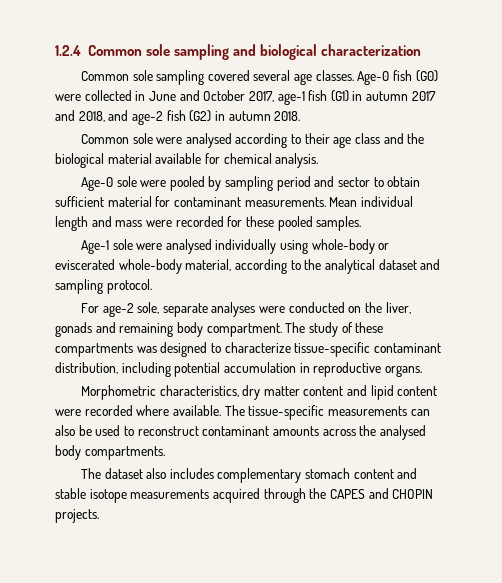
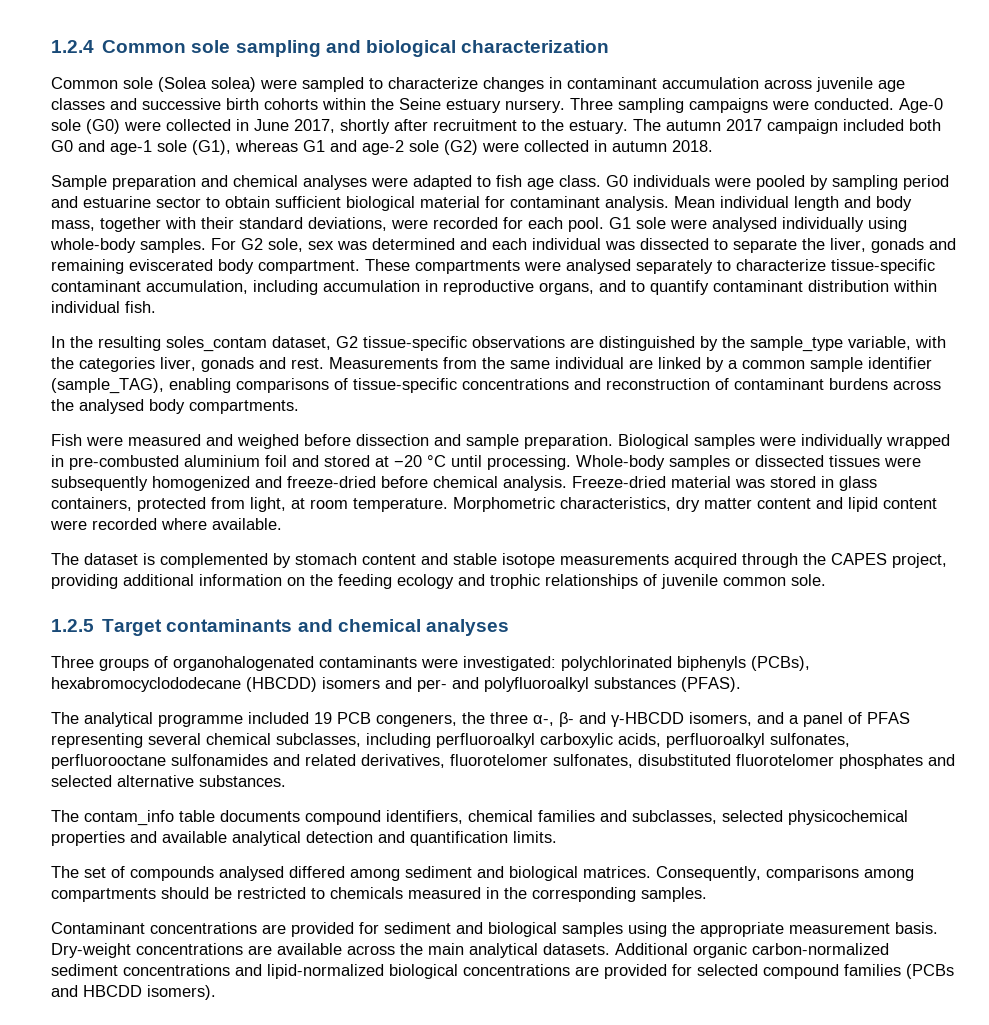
- Common sole sampling covered several age classes. Age-0 fish (G0) were collected in June and October 2017, age-1 fish (G1) in autumn 2017 and 2018, and age-2 fish (G2) in autumn 2018.
- Common sole were analysed according to their age class and the biological material available for chemical analysis.
- Age-0 sole were pooled by sampling period and sector to obtain sufficient material for contaminant measurements.
+ Common sole (Solea solea) were sampled to characterize changes in contaminant accumulation across juvenile age classes and successive birth cohorts within the Seine estuary nursery. Three sampling campaigns were conducted. Age-0 sole (G0) were collected in June 2017, shortly after recruitment to the estuary. The autumn 2017 campaign included both G0 and age-1 sole (G1), whereas G1 and age-2 sole (G2) were collected in autumn 2018.
+ Sample preparation and chemical analyses were adapted to fish age class. G0 individuals were pooled by sampling period and estuarine sector to obtain sufficient biological material for contaminant analysis.
- Mean individual length and mass were recorded for these pooled samples.
- Age-1 sole were analysed individually using whole-body or eviscerated whole-body material, according to the analytical dataset and sampling protocol.
- For age-2 sole, separate analyses were conducted on the liver, gonads and remaining body compartment.
+ Mean individual length and body mass, together with their standard deviations, were recorded for each pool. G1 sole were analysed individually using whole-body samples. For G2 sole, sex was determined and each individual was dissected to separate the liver, gonads and remaining eviscerated body compartment.
- The study of these compartments was designed to characterize tissue-specific contaminant distribution, including potential accumulation in reproductive organs.
- Morphometric characteristics, dry matter content and lipid content were recorded where available. The tissue-specific measurements can also be used to reconstruct contaminant amounts across the analysed body compartments.
+ These compartments were analysed separately to characterize tissue-specific contaminant accumulation, including accumulation in reproductive organs, and to quantify contaminant distribution within individual fish.
+ In the resulting soles_contam dataset, G2 tissue-specific observations are distinguished by the sample_type variable, with the categories liver, gonads and rest. Measurements from the same individual are linked by a common sample identifier (sample_TAG), enabling comparisons of tissue-specific concentrations and reconstruction of contaminant burdens across the analysed body compartments.
+ Fish were measured and weighed before dissection and sample preparation. Biological samples were individually wrapped in pre-combusted aluminium foil and stored at −20 °C until processing. Whole-body samples or dissected tissues were subsequently homogenized and freeze-dried before chemical analysis. Freeze-dried material was stored in glass containers, protected from light, at room temperature. Morphometric characteristics, dry matter content and lipid content were recorded where available.
- The dataset also includes complementary stomach content and stable isotope measurements acquired through the CAPES and CHOPIN projects.
+ The dataset is complemented by stomach content and stable isotope measurements acquired through the CAPES project, providing additional information on the feeding ecology and trophic relationships of juvenile common sole.
+ 1.2.5 Target contaminants and chemical analyses
+ Three groups of organohalogenated contaminants were investigated: polychlorinated biphenyls (PCBs), hexabromocyclododecane (HBCDD) isomers and per- and polyfluoroalkyl substances (PFAS).
+ The analytical programme included 19 PCB congeners, the three α-, β- and γ-HBCDD isomers, and a panel of PFAS representing several chemical subclasses, including perfluoroalkyl carboxylic acids, perfluoroalkyl sulfonates, perfluorooctane sulfonamides and related derivatives, fluorotelomer sulfonates, disubstituted fluorotelomer phosphates and selected alternative substances.
+ The contam_info table documents compound identifiers, chemical families and subclasses, selected physicochemical properties and available analytical detection and quantification limits.
+ The set of compounds analysed differed among sediment and biological matrices. Consequently, comparisons among compartments should be restricted to chemicals measured in the corresponding samples.
+ Contaminant concentrations are provided for sediment and biological samples using the appropriate measurement basis. Dry-weight concentrations are available across the main analytical datasets. Additional organic carbon-normalized sediment concentrations and lipid-normalized biological concentrations are provided for selected compound families (PCBs and HBCDD isomers).

